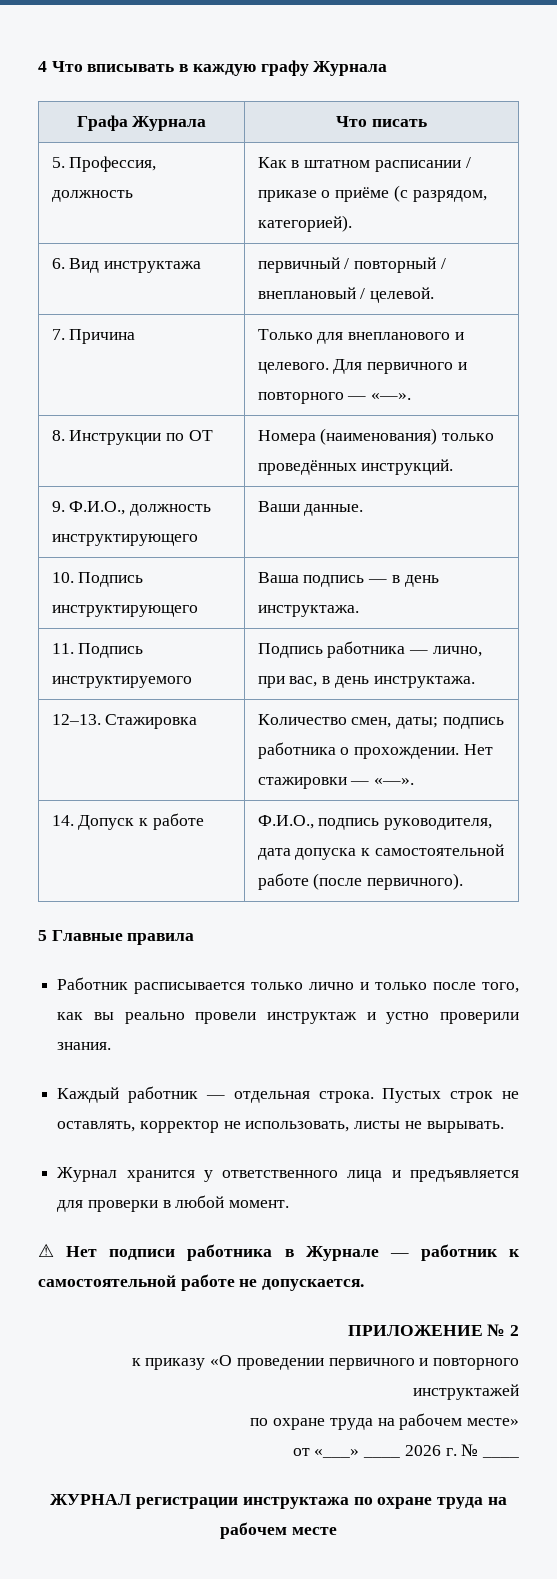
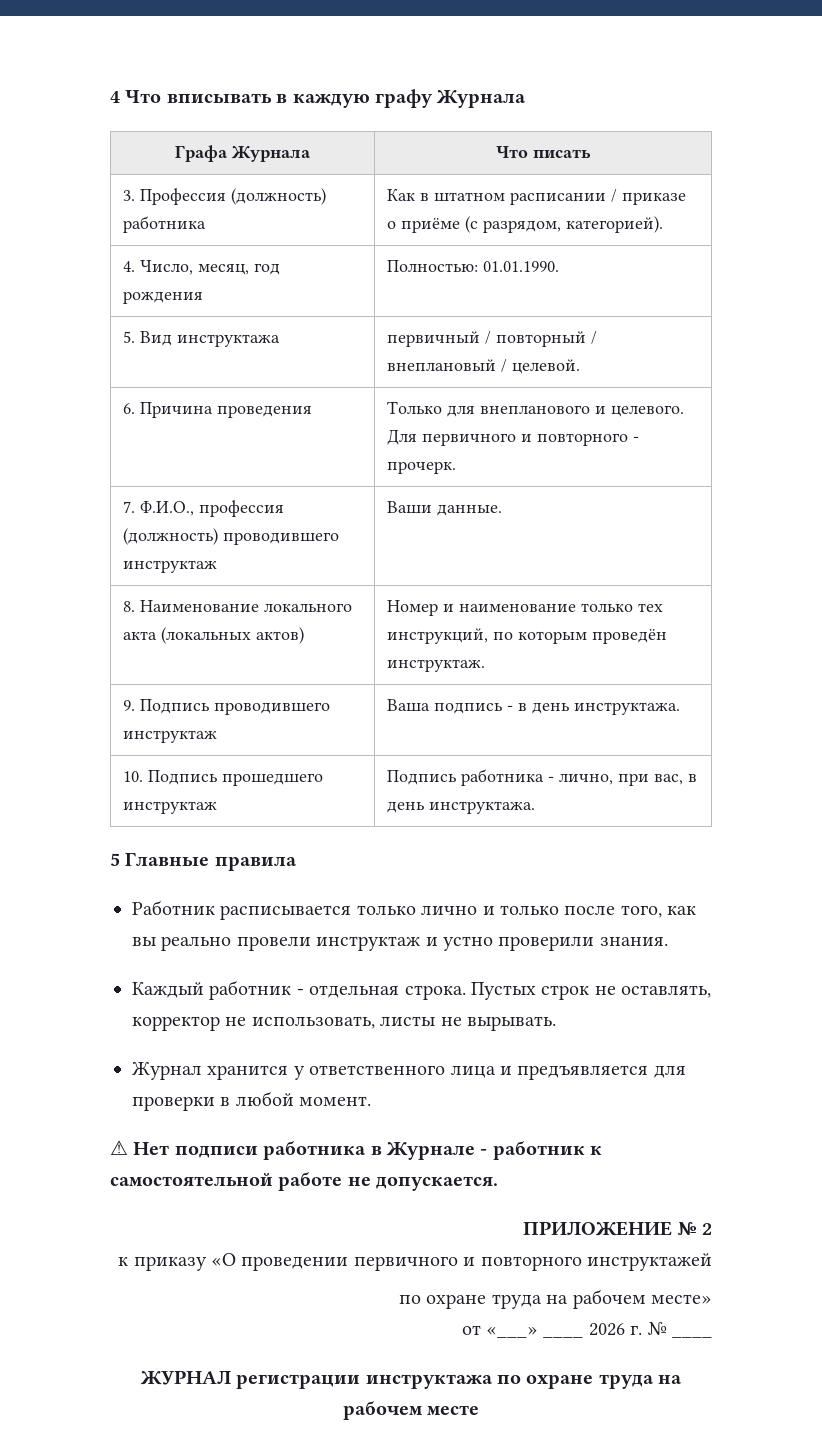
- 5. Профессия, должность | Как в штатном расписании / приказе о приёме (с разрядом, категорией).
+ 3. Профессия (должность) работника | Как в штатном расписании / приказе о приёме (с разрядом, категорией).
- 6. Вид инструктажа | первичный / повторный / внеплановый / целевой.
+ 4. Число, месяц, год рождения | Полностью: 01.01.1990.
+ 5. Вид инструктажа | первичный / повторный / внеплановый / целевой.
- 7. Причина | Только для внепланового и целевого. Для первичного и повторного — «—».
- 8. Инструкции по ОТ | Номера (наименования) только проведённых инструкций.
- 9. Ф.И.О., должность инструктирующего | Ваши данные.
- 10. Подпись инструктирующего | Ваша подпись — в день инструктажа.
- 11. Подпись инструктируемого | Подпись работника — лично, при вас, в день инструктажа.
+ 6. Причина проведения | Только для внепланового и целевого. Для первичного и повторного - прочерк.
+ 7. Ф.И.О., профессия (должность) проводившего инструктаж | Ваши данные.
+ 8. Наименование локального акта (локальных актов) | Номер и наименование только тех инструкций, по которым проведён инструктаж.
+ 9. Подпись проводившего инструктаж | Ваша подпись - в день инструктажа.
+ 10. Подпись прошедшего инструктаж | Подпись работника - лично, при вас, в день инструктажа.
- 12–13. Стажировка | Количество смен, даты; подпись работника о прохождении. Нет стажировки — «—».
- 14. Допуск к работе | Ф.И.О., подпись руководителя, дата допуска к самостоятельной работе (после первичного).
- Каждый работник — отдельная строка.
+ Каждый работник - отдельная строка.
- ⚠ Нет подписи работника в Журнале — работник к самостоятельной работе не допускается.
+ ⚠ Нет подписи работника в Журнале - работник к самостоятельной работе не допускается.

